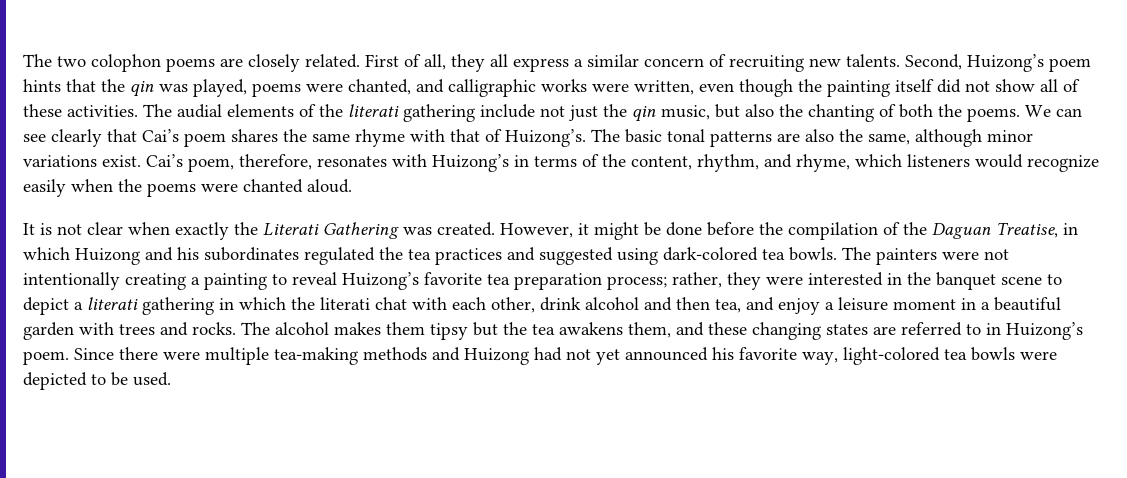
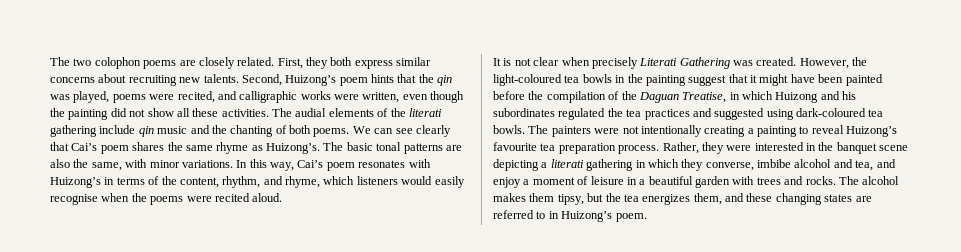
- First of all, they all express a similar concern of recruiting new talents.
+ First, they both express similar concerns about recruiting new talents.
- Second, Huizong’s poem hints that the qin was played, poems were chanted, and calligraphic works were written, even though the painting itself did not show all of these activities.
+ Second, Huizong’s poem hints that the qin was played, poems were recited, and calligraphic works were written, even though the painting did not show all these activities.
- The audial elements of the literati gathering include not just the qin music, but also the chanting of both the poems.
+ The audial elements of the literati gathering include qin music and the chanting of both poems.
- We can see clearly that Cai’s poem shares the same rhyme with that of Huizong’s.
+ We can see clearly that Cai’s poem shares the same rhyme as Huizong’s.
- The basic tonal patterns are also the same, although minor variations exist. Cai’s poem, therefore, resonates with Huizong’s in terms of the content, rhythm, and rhyme, which listeners would recognize easily when the poems were chanted aloud.
+ The basic tonal patterns are also the same, with minor variations. In this way, Cai’s poem resonates with Huizong’s in terms of the content, rhythm, and rhyme, which listeners would easily recognise when the poems were recited aloud.
- It is not clear when exactly the Literati Gathering was created.
+ It is not clear when precisely Literati Gathering was created.
- However, it might be done before the compilation of the Daguan Treatise, in which Huizong and his subordinates regulated the tea practices and suggested using dark-colored tea bowls.
+ However, the light-coloured tea bowls in the painting suggest that it might have been painted before the compilation of the Daguan Treatise, in which Huizong and his subordinates regulated the tea practices and suggested using dark-coloured tea bowls.
- The painters were not intentionally creating a painting to reveal Huizong’s favorite tea preparation process; rather, they were interested in the banquet scene to depict a literati gathering in which the literati chat with each other, drink alcohol and then tea, and enjoy a leisure moment in a beautiful garden with trees and rocks.
+ The painters were not intentionally creating a painting to reveal Huizong’s favourite tea preparation process. Rather, they were interested in the banquet scene depicting a literati gathering in which they converse, imbibe alcohol and tea, and enjoy a moment of leisure in a beautiful garden with trees and rocks.
- The alcohol makes them tipsy but the tea awakens them, and these changing states are referred to in Huizong’s poem. Since there were multiple tea-making methods and Huizong had not yet announced his favorite way, light-colored tea bowls were depicted to be used.
+ The alcohol makes them tipsy, but the tea energizes them, and these changing states are referred to in Huizong’s poem.

